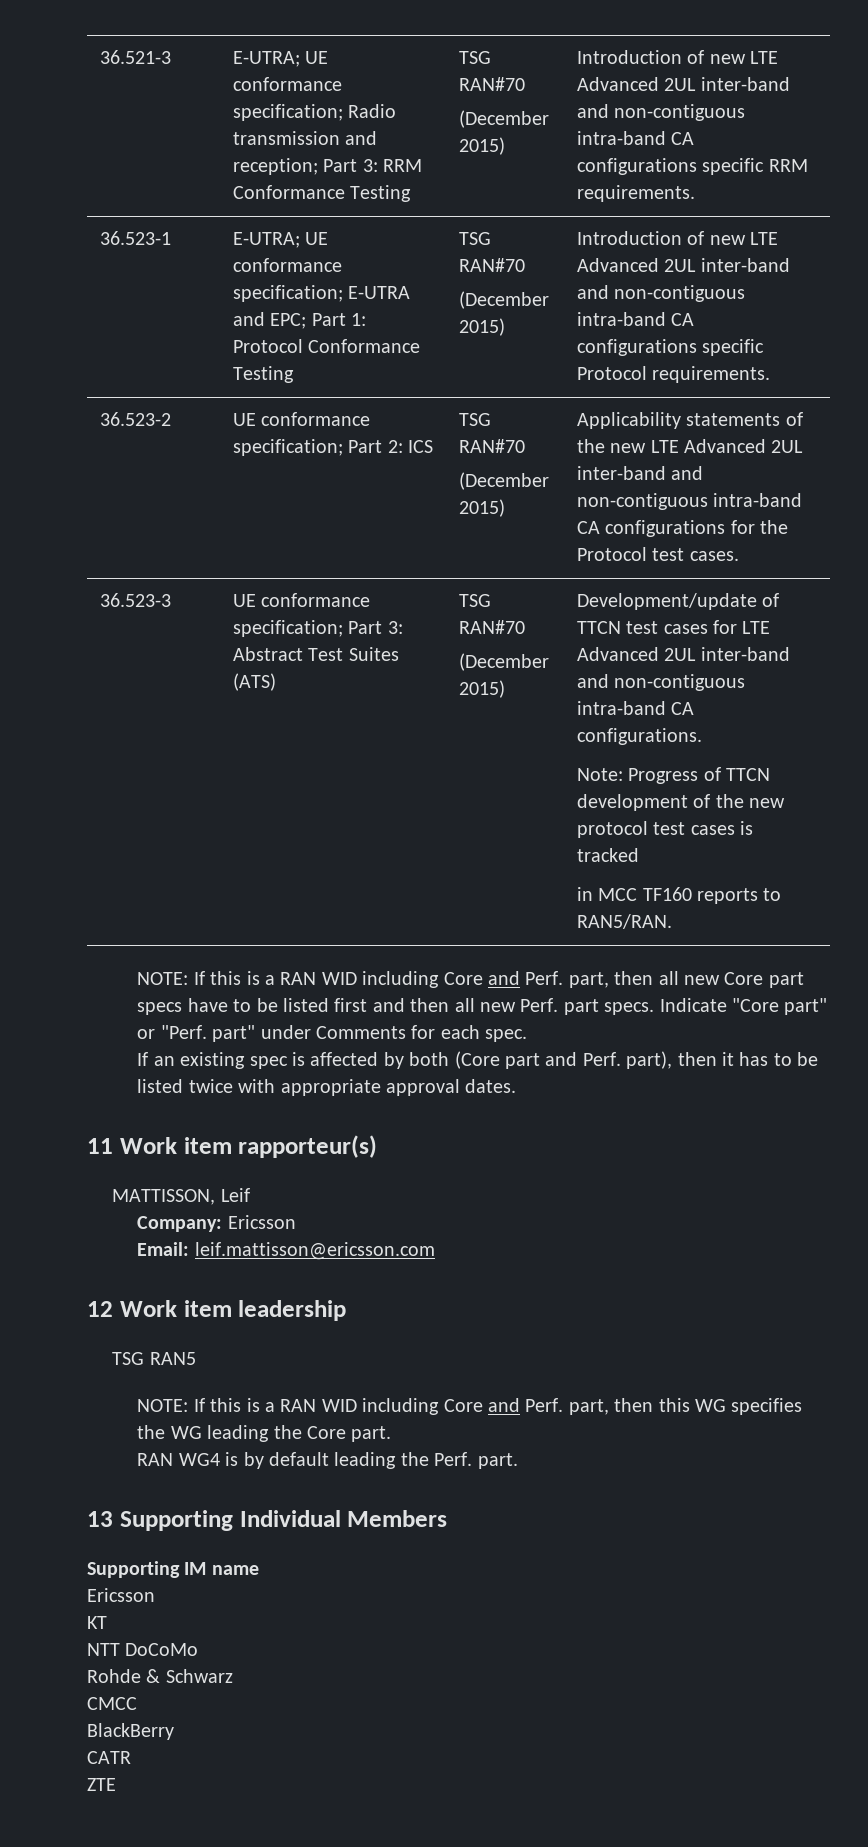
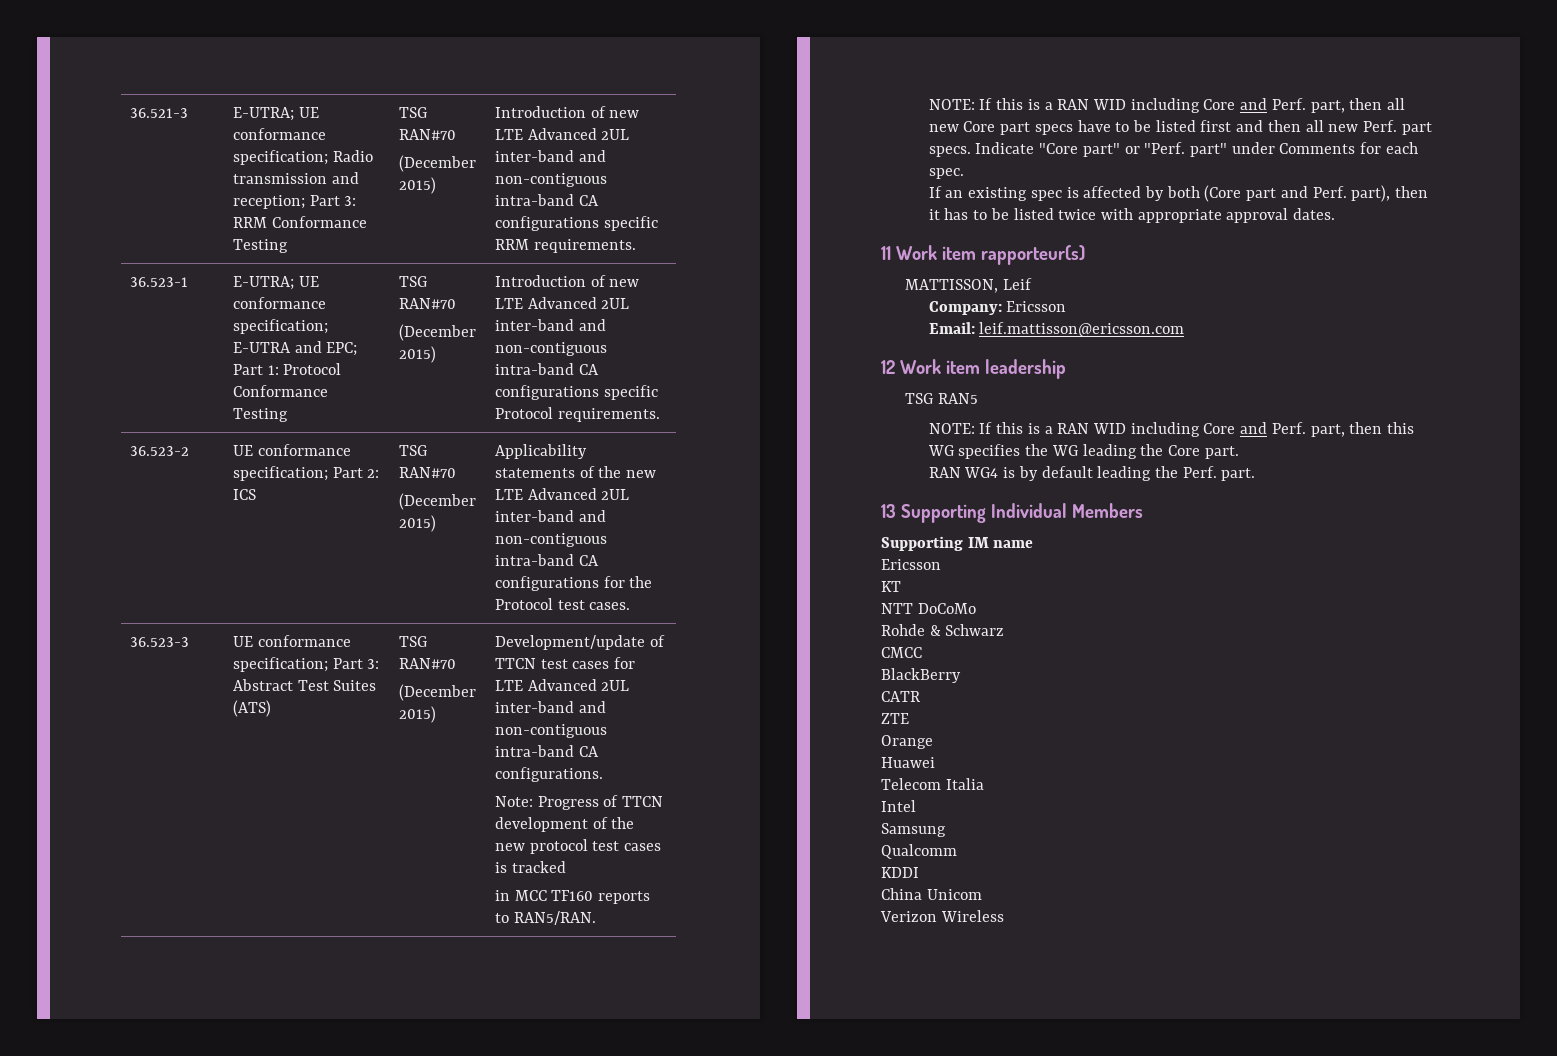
+ Orange
+ Huawei
+ Telecom Italia
+ Intel
+ Samsung
+ Qualcomm
+ KDDI
+ China Unicom
+ Verizon Wireless

